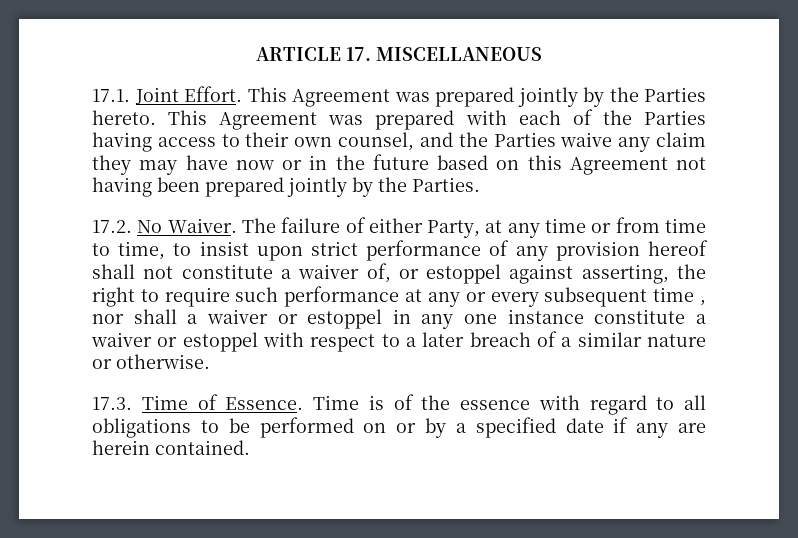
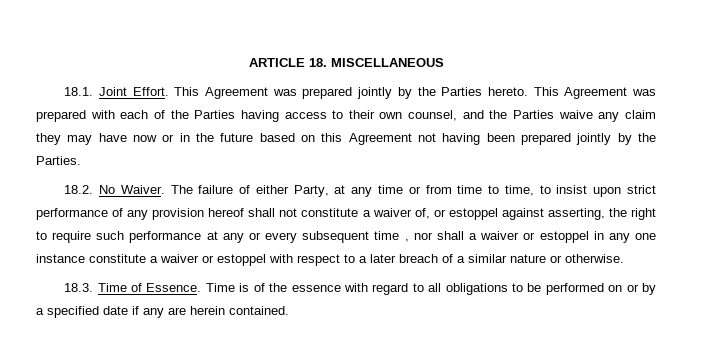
- ARTICLE 17. MISCELLANEOUS
+ ARTICLE 18. MISCELLANEOUS
- 17.1. Joint Effort.
+ 18.1. Joint Effort.
- 17.2. No Waiver.
+ 18.2. No Waiver.
- 17.3. Time of Essence.
+ 18.3. Time of Essence.

